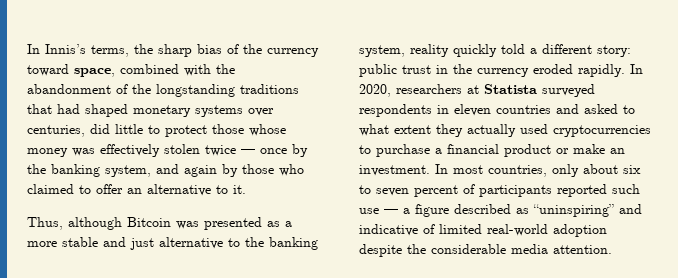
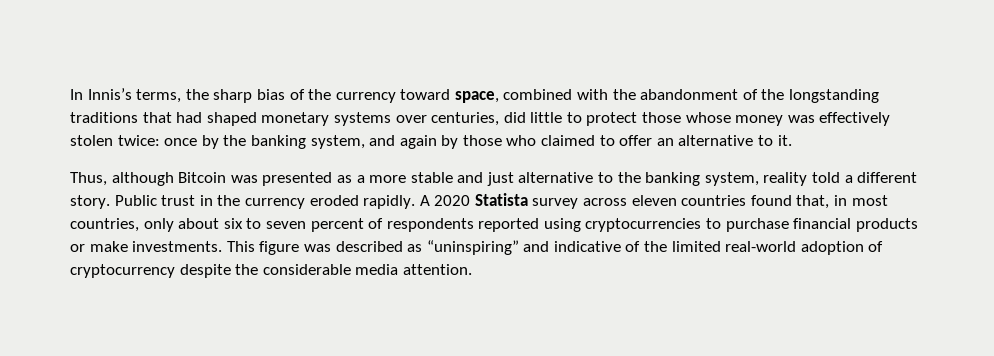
- In Innis’s terms, the sharp bias of the currency toward space, combined with the abandonment of the longstanding traditions that had shaped monetary systems over centuries, did little to protect those whose money was effectively stolen twice — once by the banking system, and again by those who claimed to offer an alternative to it.
+ In Innis’s terms, the sharp bias of the currency toward space, combined with the abandonment of the longstanding traditions that had shaped monetary systems over centuries, did little to protect those whose money was effectively stolen twice: once by the banking system, and again by those who claimed to offer an alternative to it.
- Thus, although Bitcoin was presented as a more stable and just alternative to the banking system, reality quickly told a different story: public trust in the currency eroded rapidly.
+ Thus, although Bitcoin was presented as a more stable and just alternative to the banking system, reality told a different story. Public trust in the currency eroded rapidly.
- In 2020, researchers at Statista surveyed respondents in eleven countries and asked to what extent they actually used cryptocurrencies to purchase a financial product or make an investment. In most countries, only about six to seven percent of participants reported such use — a figure described as “uninspiring” and indicative of limited real-world adoption despite the considerable media attention.
+ A 2020 Statista survey across eleven countries found that, in most countries, only about six to seven percent of respondents reported using cryptocurrencies to purchase financial products or make investments. This figure was described as “uninspiring” and indicative of the limited real-world adoption of cryptocurrency despite the considerable media attention.

